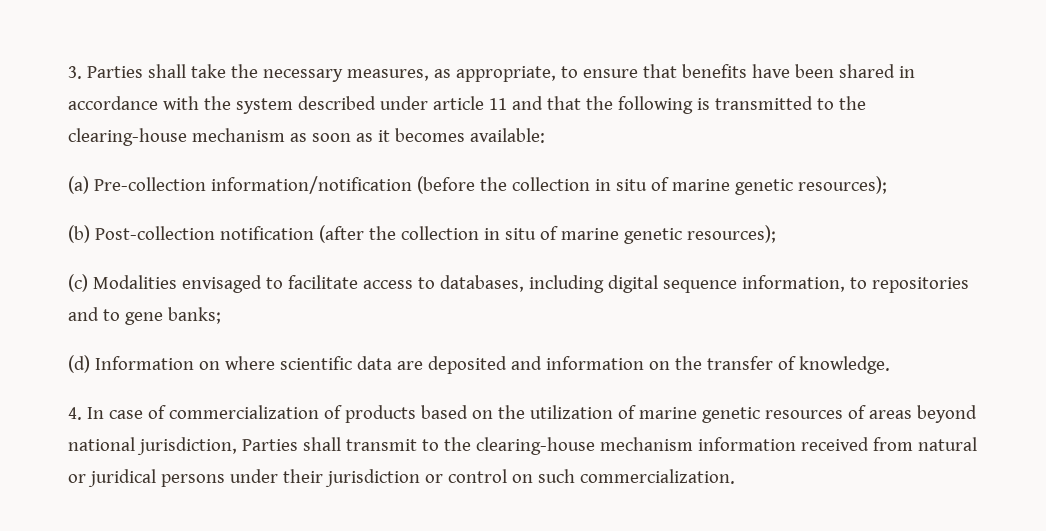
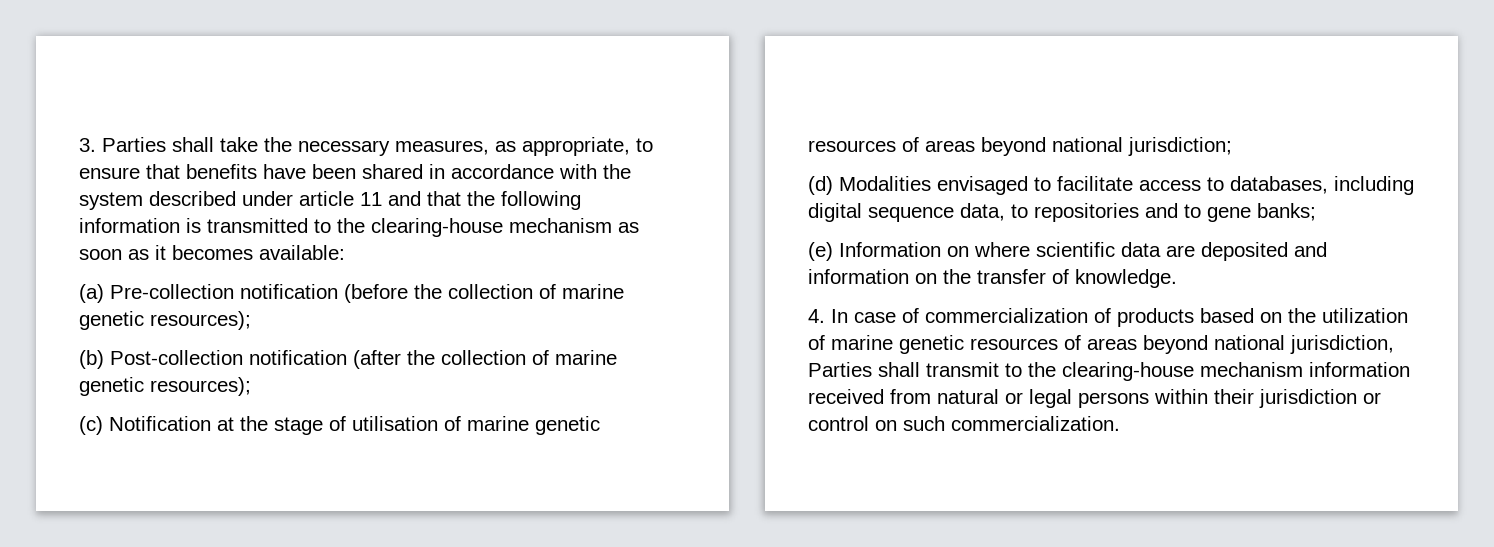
- 3. Parties shall take the necessary measures, as appropriate, to ensure that benefits have been shared in accordance with the system described under article 11 and that the following is transmitted to the clearing-house mechanism as soon as it becomes available:
+ 3. Parties shall take the necessary measures, as appropriate, to ensure that benefits have been shared in accordance with the system described under article 11 and that the following information is transmitted to the clearing-house mechanism as soon as it becomes available:
- (a) Pre-collection information/notification (before the collection in situ of marine genetic resources);
+ (a) Pre-collection notification (before the collection of marine genetic resources);
- (b) Post-collection notification (after the collection in situ of marine genetic resources);
+ (b) Post-collection notification (after the collection of marine genetic resources);
- (c) Modalities envisaged to facilitate access to databases, including digital sequence information, to repositories and to gene banks;
+ (c) Notification at the stage of utilisation of marine genetic resources of areas beyond national jurisdiction;
+ (d) Modalities envisaged to facilitate access to databases, including digital sequence data, to repositories and to gene banks;
- (d) Information on where scientific data are deposited and information on the transfer of knowledge.
+ (e) Information on where scientific data are deposited and information on the transfer of knowledge.
- 4. In case of commercialization of products based on the utilization of marine genetic resources of areas beyond national jurisdiction, Parties shall transmit to the clearing-house mechanism information received from natural or juridical persons under their jurisdiction or control on such commercialization.
+ 4. In case of commercialization of products based on the utilization of marine genetic resources of areas beyond national jurisdiction, Parties shall transmit to the clearing-house mechanism information received from natural or legal persons within their jurisdiction or control on such commercialization.

